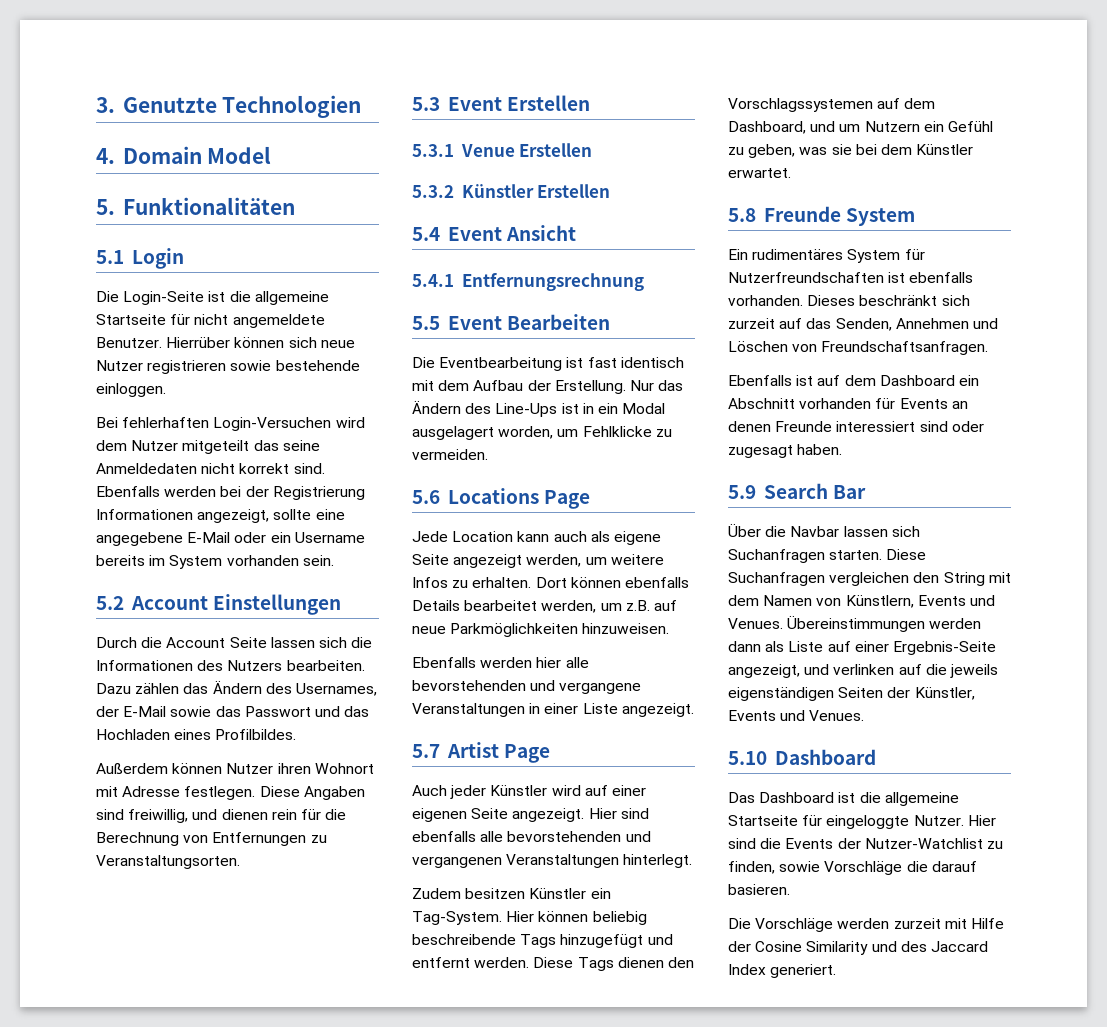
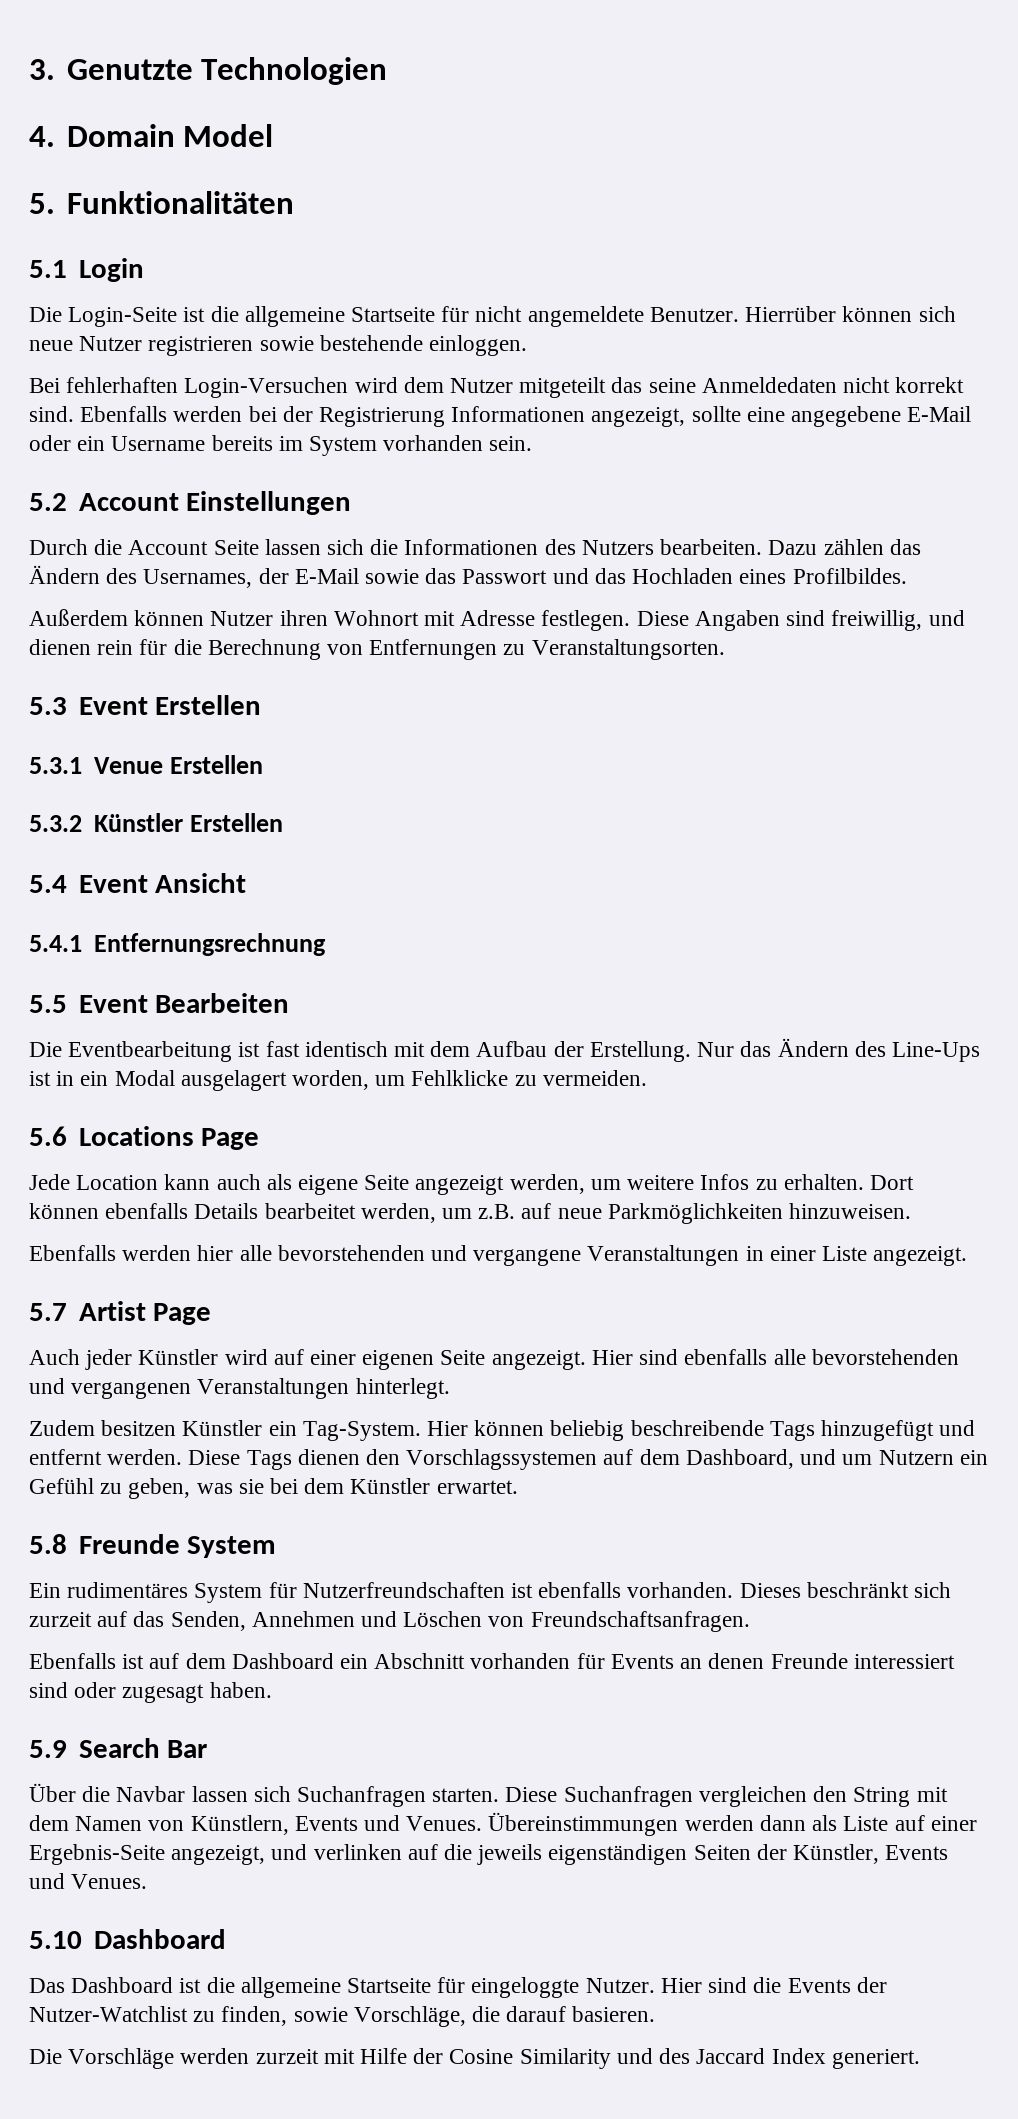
- Hier sind die Events der Nutzer-Watchlist zu finden, sowie Vorschläge die darauf basieren.
+ Hier sind die Events der Nutzer-Watchlist zu finden, sowie Vorschläge, die darauf basieren.

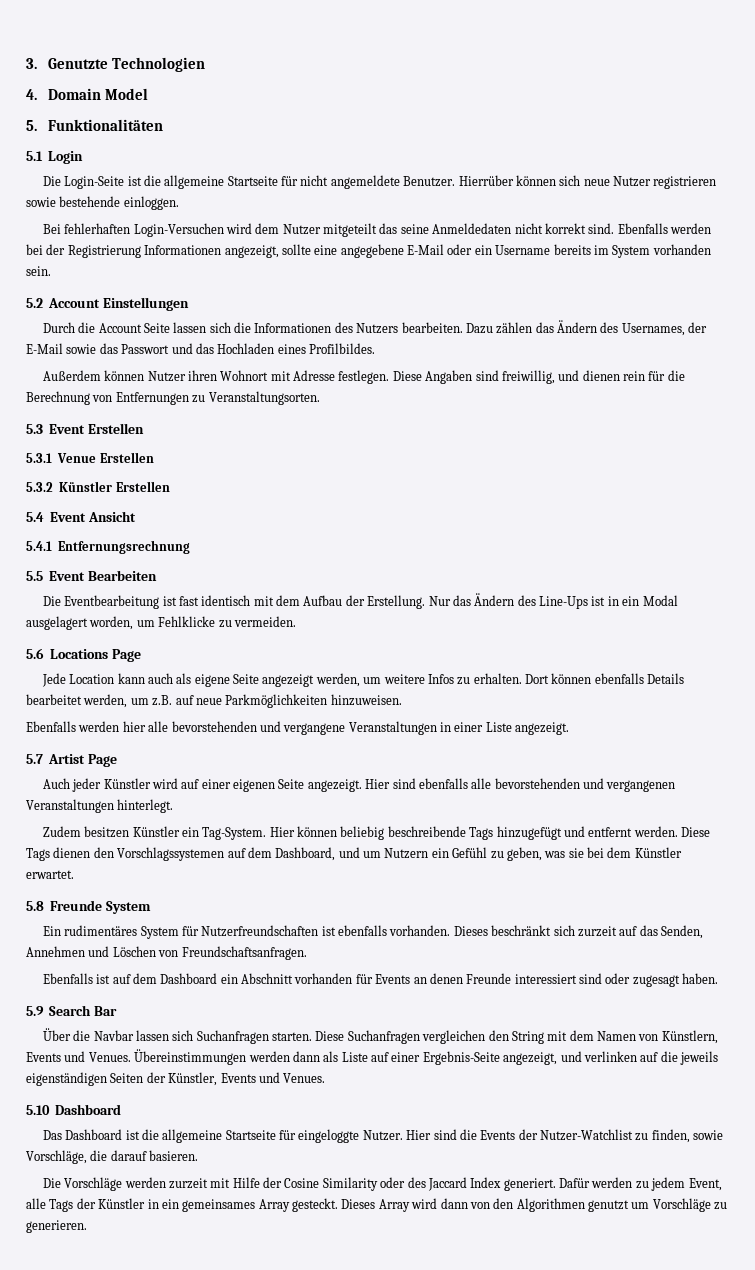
- Die Vorschläge werden zurzeit mit Hilfe der Cosine Similarity und des Jaccard Index generiert.
+ Die Vorschläge werden zurzeit mit Hilfe der Cosine Similarity oder des Jaccard Index generiert.
+ Dafür werden zu jedem Event, alle Tags der Künstler in ein gemeinsames Array gesteckt. Dieses Array wird dann von den Algorithmen genutzt um Vorschläge zu generieren.

